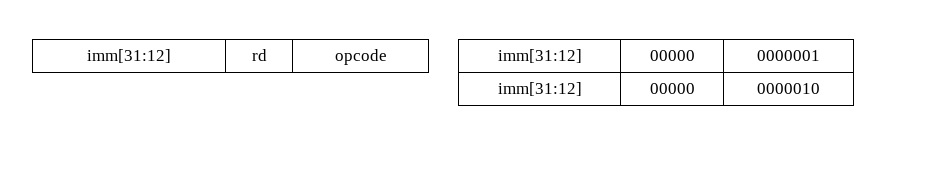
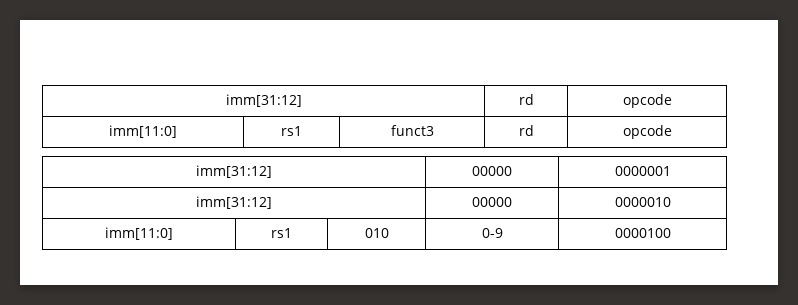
+ imm[11:0] | rs1 | funct3 | rd | opcode
+ imm[11:0] | rs1 | 010 | 0-9 | 0000100

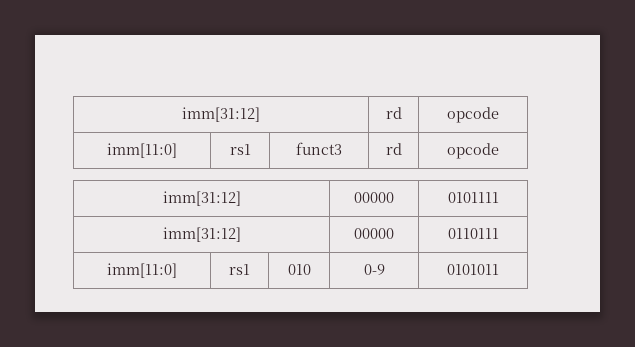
- imm[31:12] | 00000 | 0000001
- imm[31:12] | 00000 | 0000010
+ imm[31:12] | 00000 | 0101111
+ imm[31:12] | 00000 | 0110111
- imm[11:0] | rs1 | 010 | 0-9 | 0000100
+ imm[11:0] | rs1 | 010 | 0-9 | 0101011

